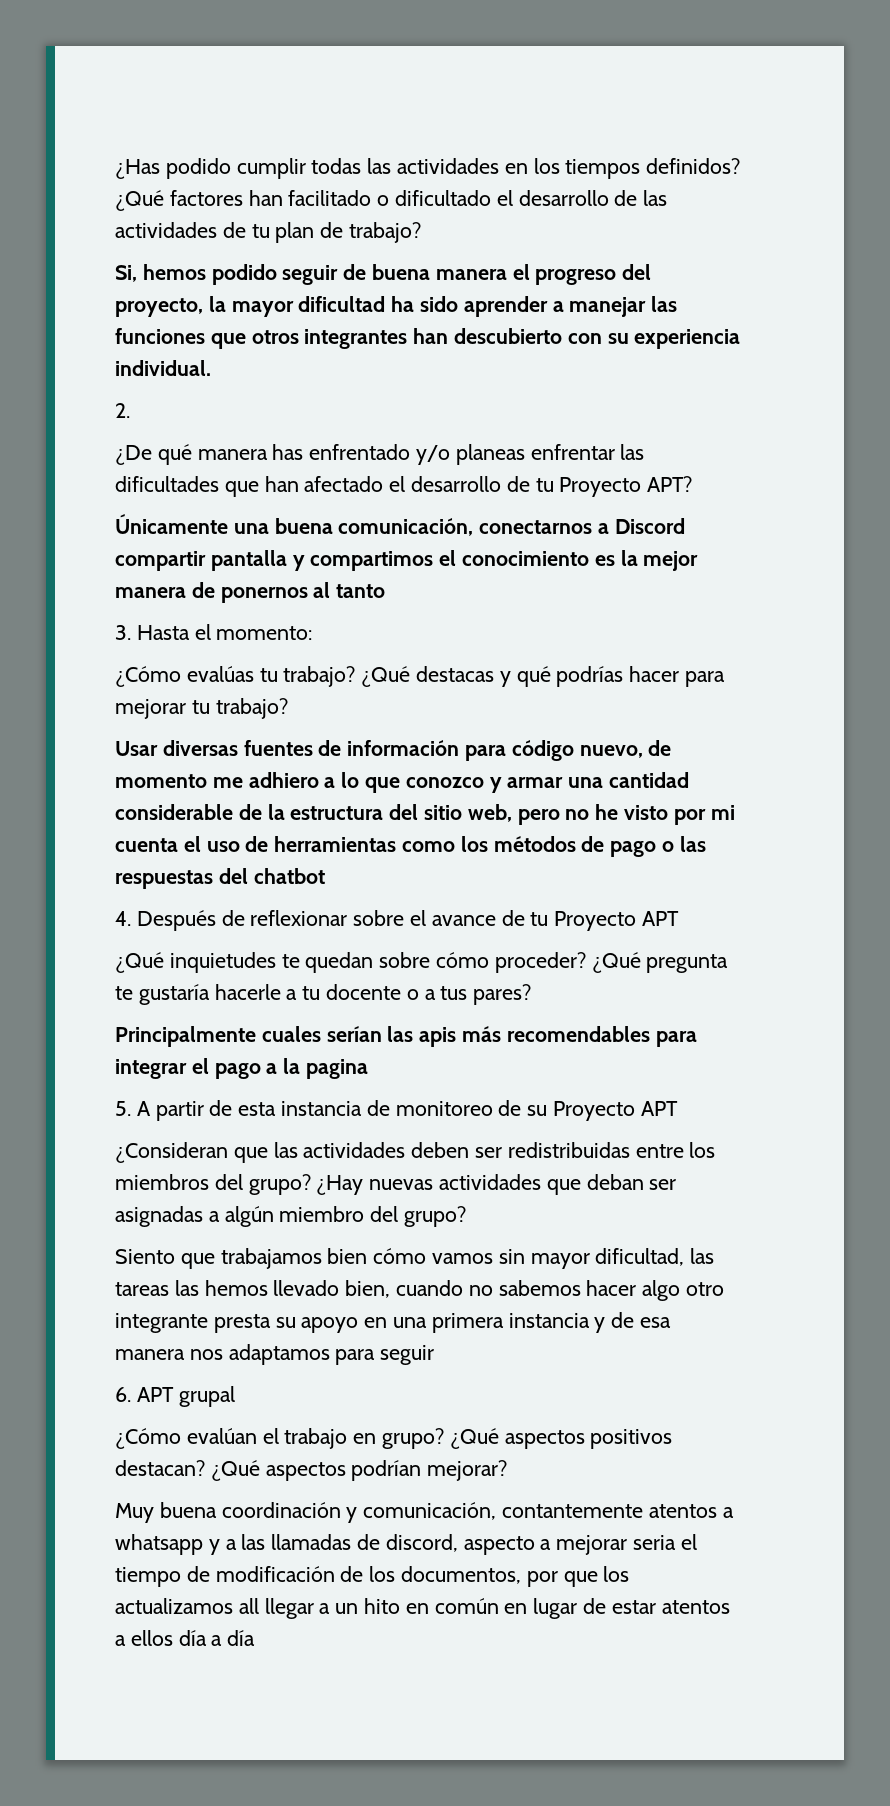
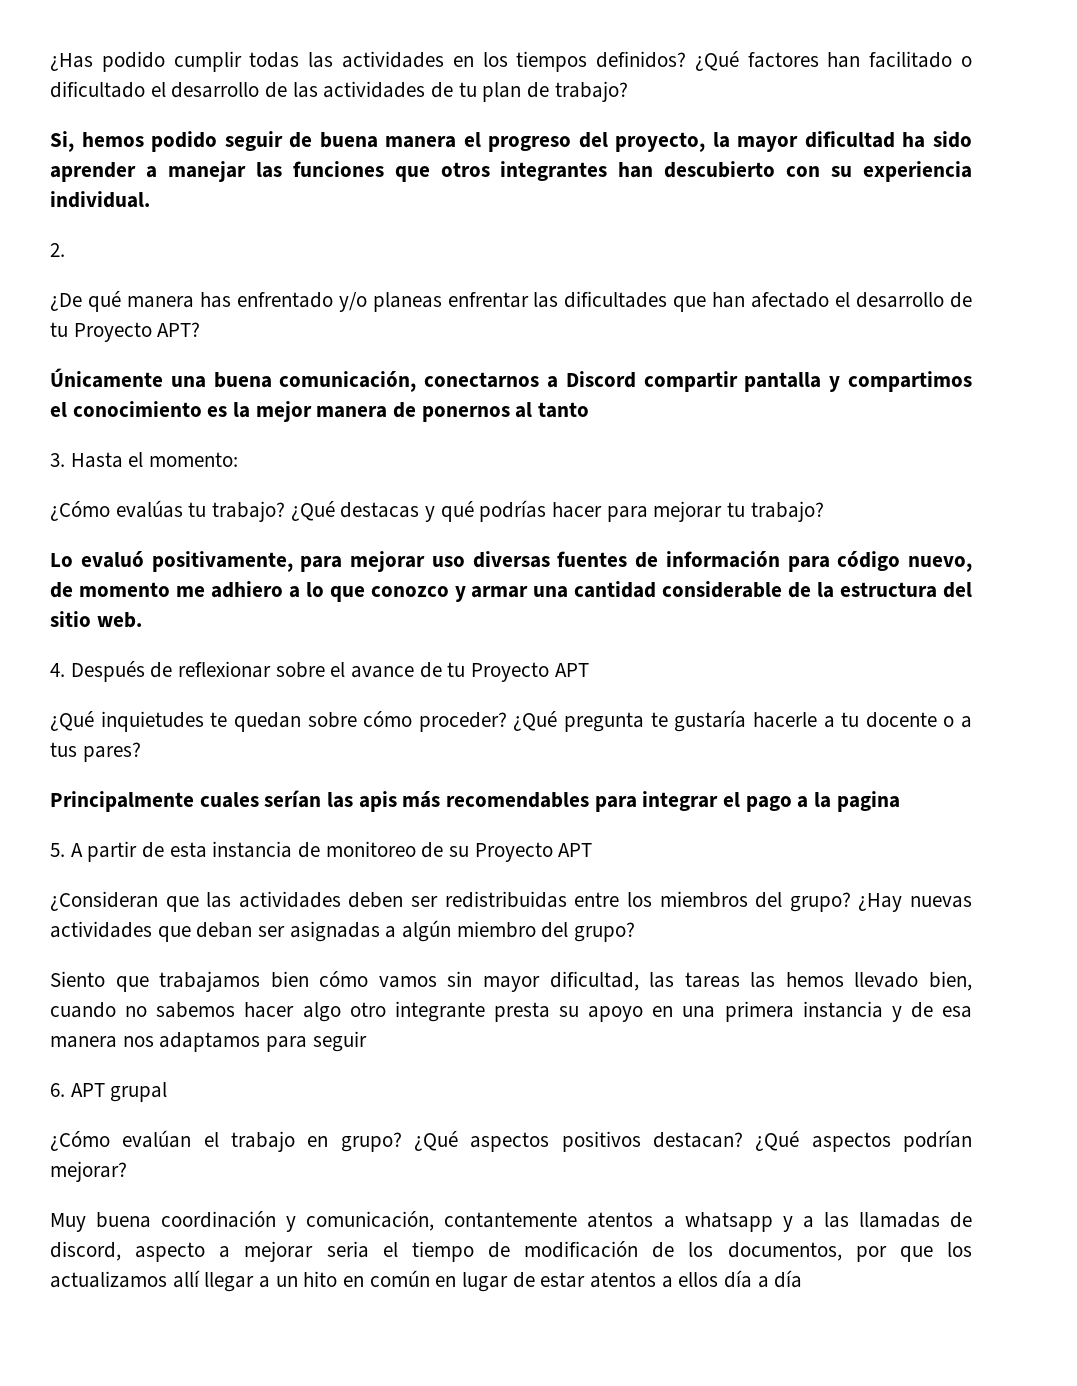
- Usar diversas fuentes de información para código nuevo, de momento me adhiero a lo que conozco y armar una cantidad considerable de la estructura del sitio web, pero no he visto por mi cuenta el uso de herramientas como los métodos de pago o las respuestas del chatbot
+ Lo evaluó positivamente, para mejorar uso diversas fuentes de información para código nuevo, de momento me adhiero a lo que conozco y armar una cantidad considerable de la estructura del sitio web.
- Muy buena coordinación y comunicación, contantemente atentos a whatsapp y a las llamadas de discord, aspecto a mejorar seria el tiempo de modificación de los documentos, por que los actualizamos all llegar a un hito en común en lugar de estar atentos a ellos día a día
+ Muy buena coordinación y comunicación, contantemente atentos a whatsapp y a las llamadas de discord, aspecto a mejorar seria el tiempo de modificación de los documentos, por que los actualizamos allí llegar a un hito en común en lugar de estar atentos a ellos día a día

